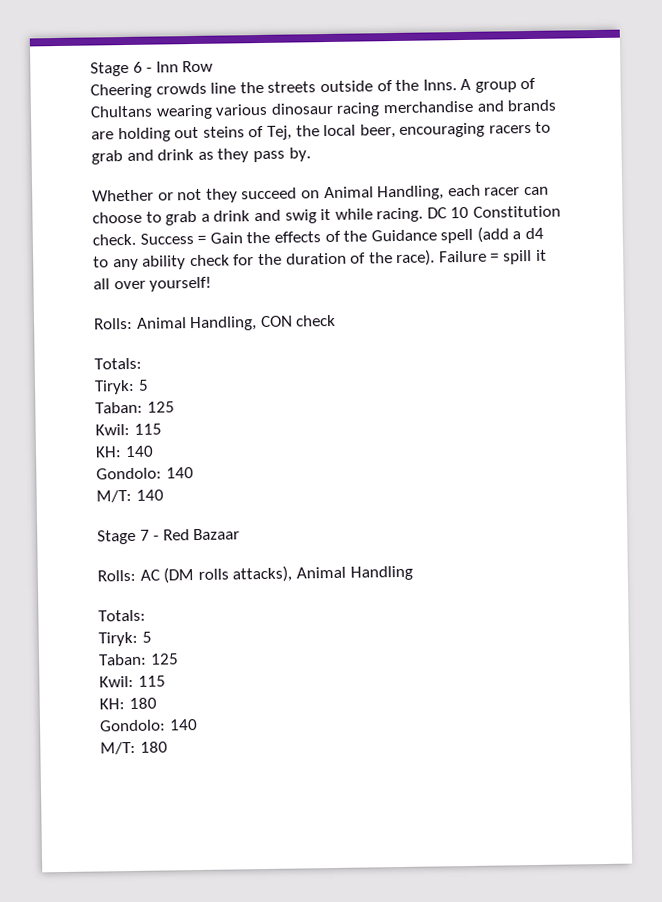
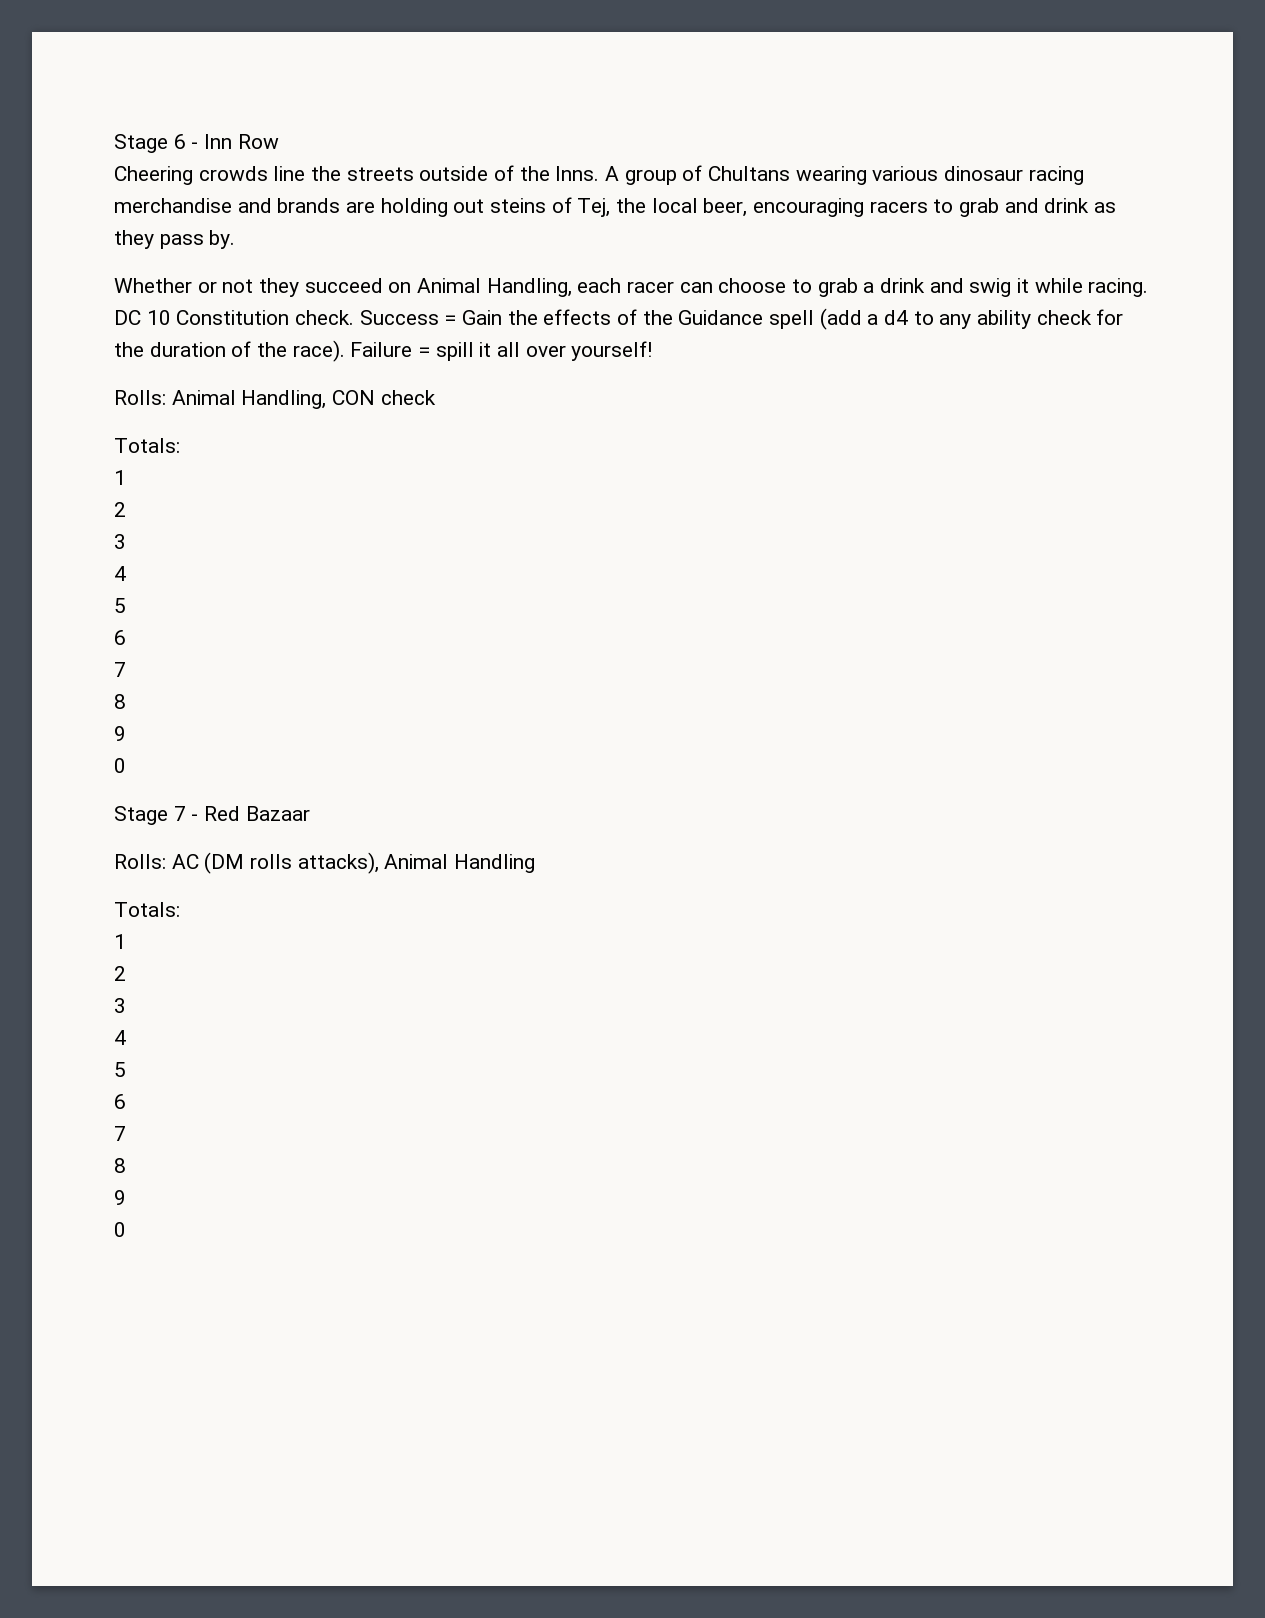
  Rolls: Animal Handling, CON check
  Totals:
- Tiryk: 5
- Taban: 125
- Kwil: 115
- KH: 140
- Gondolo: 140
- M/T: 140
+ 1
+ 2
+ 3
+ 4
+ 5
+ 6
+ 7
+ 8
+ 9
+ 0
  Rolls: AC (DM rolls attacks), Animal Handling
  Totals:
- Tiryk: 5
- Taban: 125
- Kwil: 115
- KH: 180
- Gondolo: 140
- M/T: 180
+ 1
+ 2
+ 3
+ 4
+ 5
+ 6
+ 7
+ 8
+ 9
+ 0

